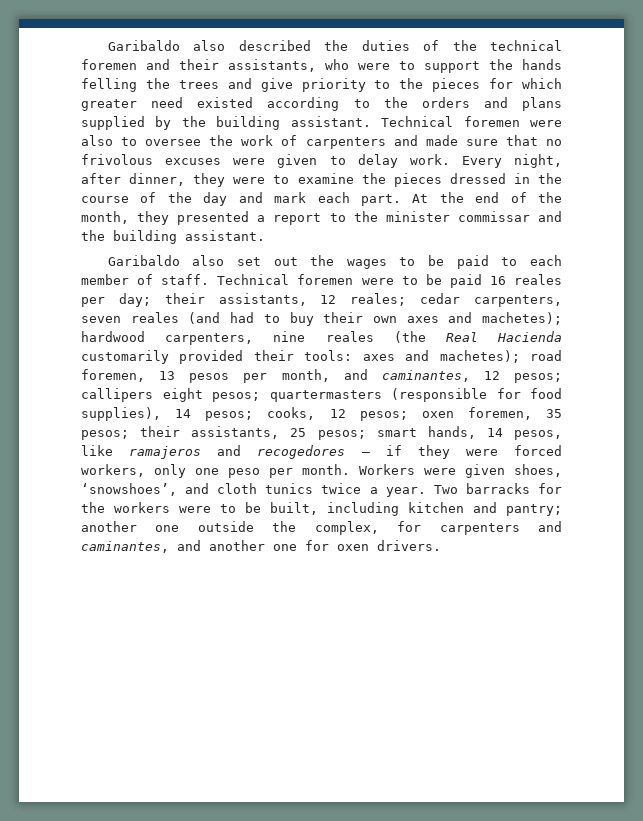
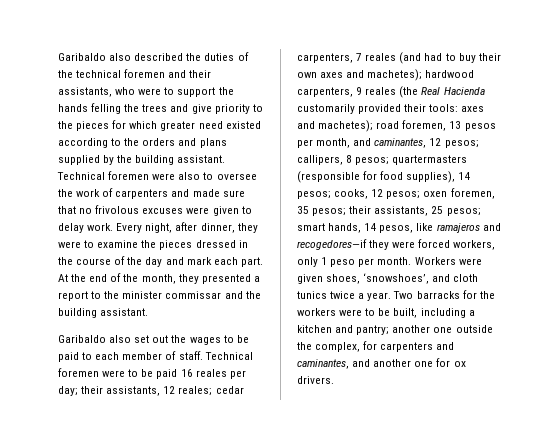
- cedar carpenters, seven reales (and had to buy their own axes and machetes);
+ cedar carpenters, 7 reales (and had to buy their own axes and machetes);
- hardwood carpenters, nine reales (the Real Hacienda customarily provided their tools:
+ hardwood carpenters, 9 reales (the Real Hacienda customarily provided their tools:
- callipers eight pesos;
+ callipers, 8 pesos;
- smart hands, 14 pesos, like ramajeros and recogedores — if they were forced workers, only one peso per month.
+ smart hands, 14 pesos, like ramajeros and recogedores—if they were forced workers, only 1 peso per month.
- Two barracks for the workers were to be built, including kitchen and pantry; another one outside the complex, for carpenters and caminantes, and another one for oxen drivers.
+ Two barracks for the workers were to be built, including a kitchen and pantry; another one outside the complex, for carpenters and caminantes, and another one for ox drivers.

